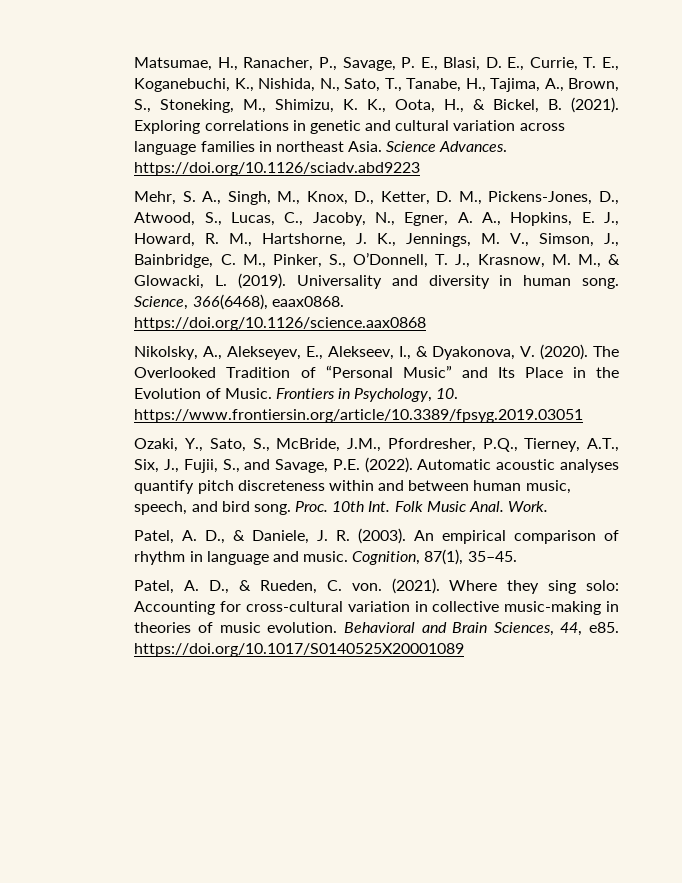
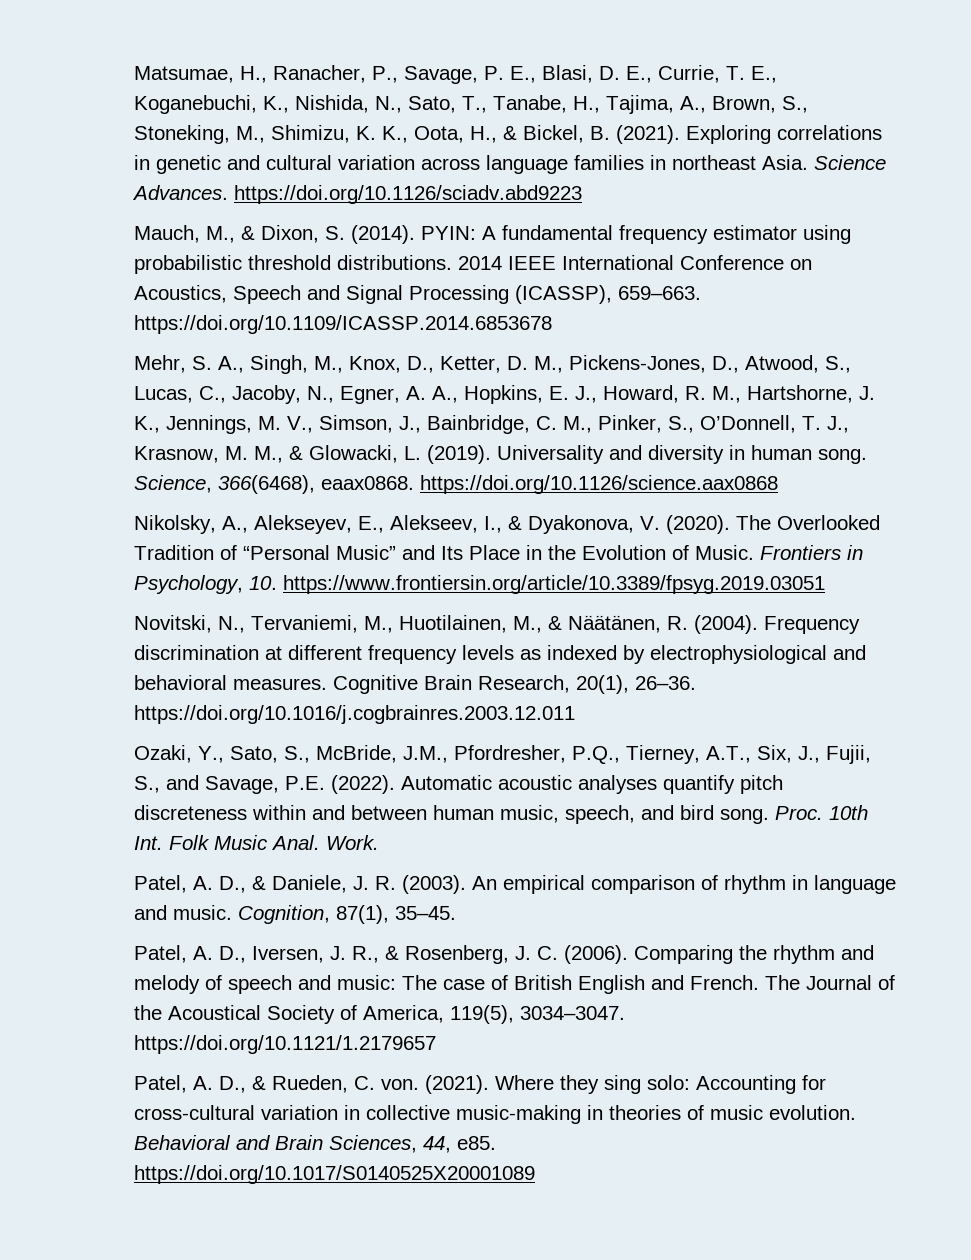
+ Mauch, M., & Dixon, S. (2014). PYIN: A fundamental frequency estimator using probabilistic threshold distributions. 2014 IEEE International Conference on Acoustics, Speech and Signal Processing (ICASSP), 659–663. https://doi.org/10.1109/ICASSP.2014.6853678
+ Novitski, N., Tervaniemi, M., Huotilainen, M., & Näätänen, R. (2004). Frequency discrimination at different frequency levels as indexed by electrophysiological and behavioral measures. Cognitive Brain Research, 20(1), 26–36. https://doi.org/10.1016/j.cogbrainres.2003.12.011
+ Patel, A. D., Iversen, J. R., & Rosenberg, J. C. (2006). Comparing the rhythm and melody of speech and music: The case of British English and French. The Journal of the Acoustical Society of America, 119(5), 3034–3047. https://doi.org/10.1121/1.2179657

